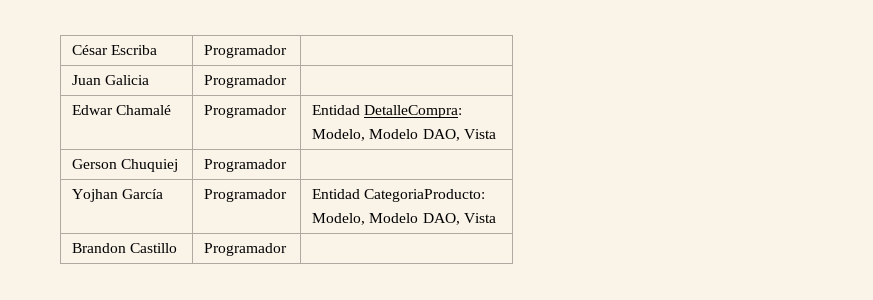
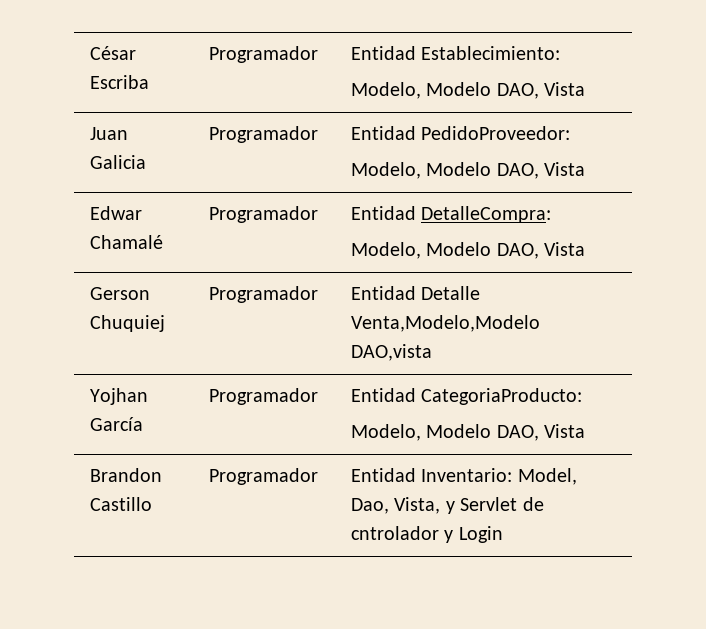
- César Escriba | Programador |
- Juan Galicia | Programador |
+ César Escriba | Programador | Entidad Establecimiento:
+ Modelo, Modelo DAO, Vista
+ Juan Galicia | Programador | Entidad PedidoProveedor:
+ Modelo, Modelo DAO, Vista
- Gerson Chuquiej | Programador |
+ Gerson Chuquiej | Programador | Entidad Detalle Venta,Modelo,Modelo DAO,vista
- Brandon Castillo | Programador |
+ Brandon Castillo | Programador | Entidad Inventario: Model, Dao, Vista, y Servlet de cntrolador y Login

